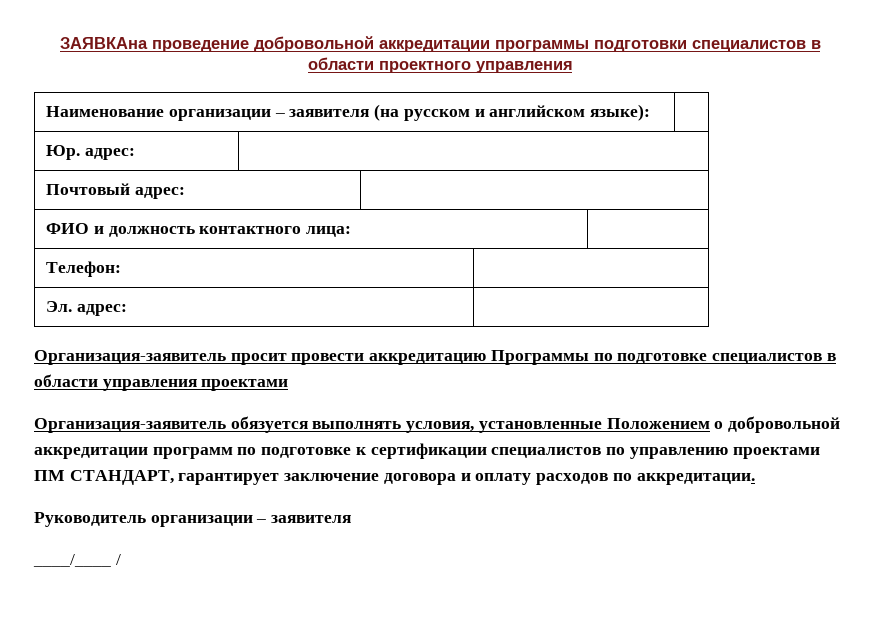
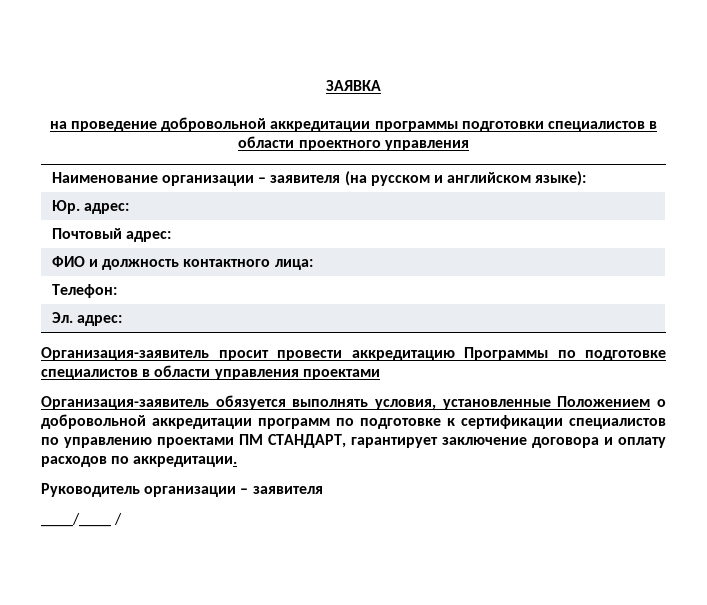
- ЗАЯВКАна проведение добровольной аккредитации программы подготовки специалистов в области проектного управления
+ ЗАЯВКА
+ на проведение добровольной аккредитации программы подготовки специалистов в области проектного управления

